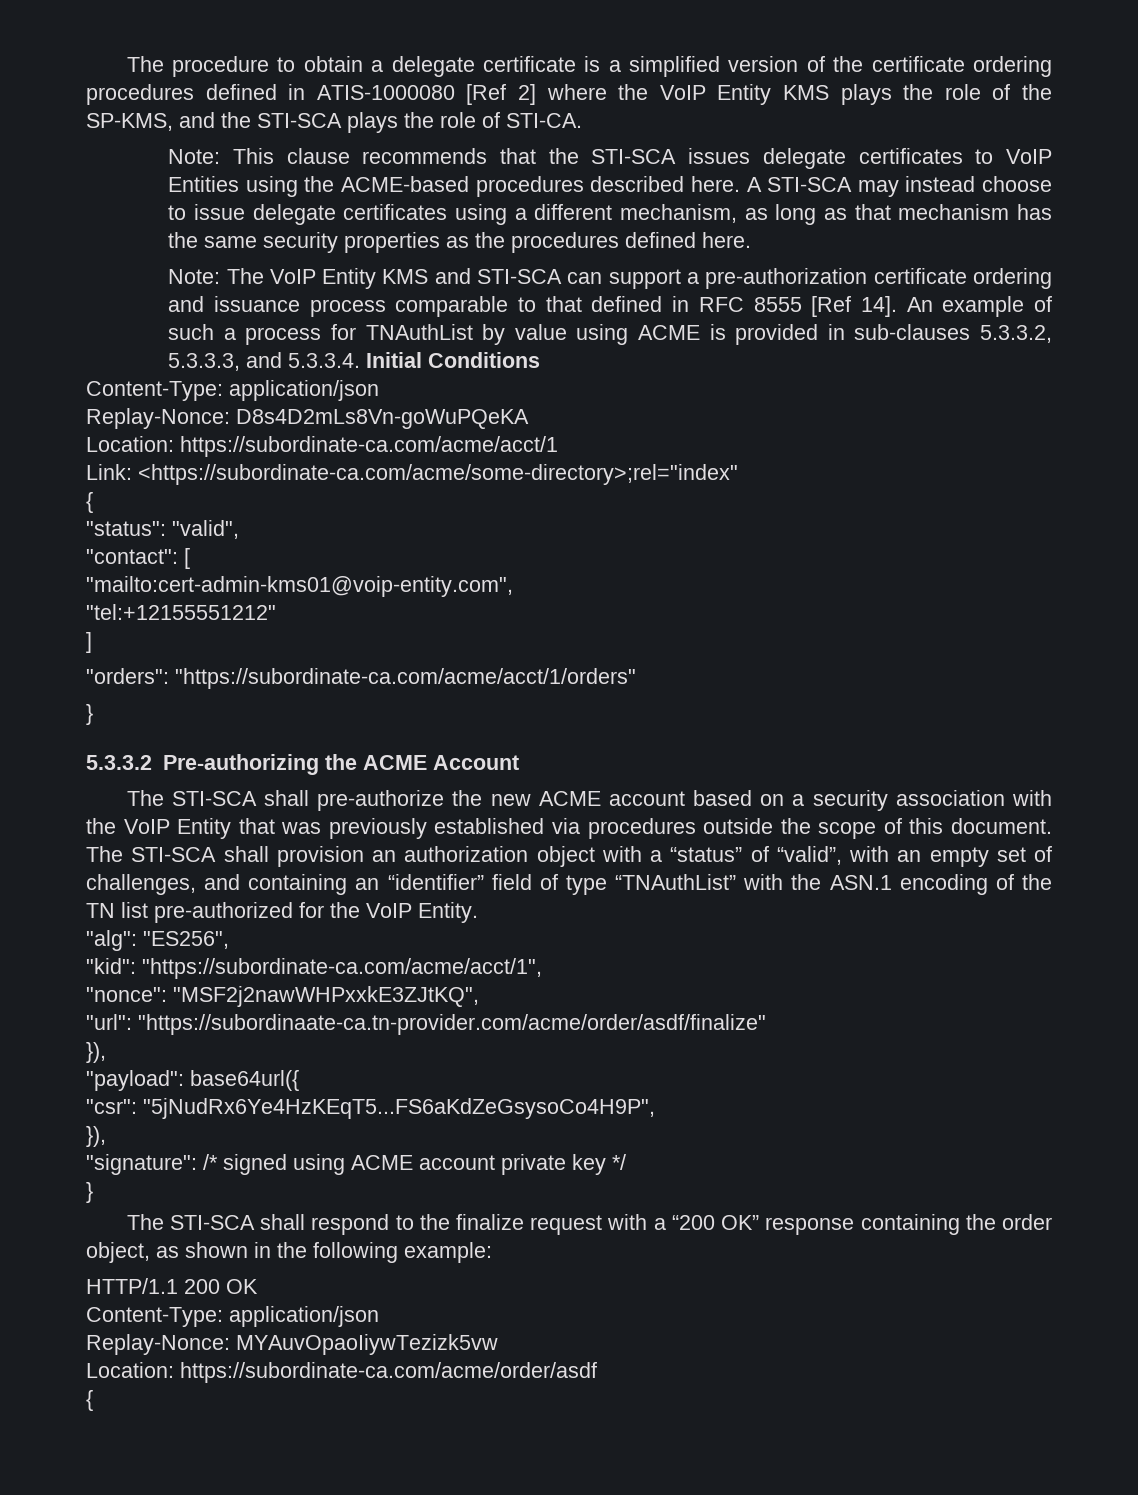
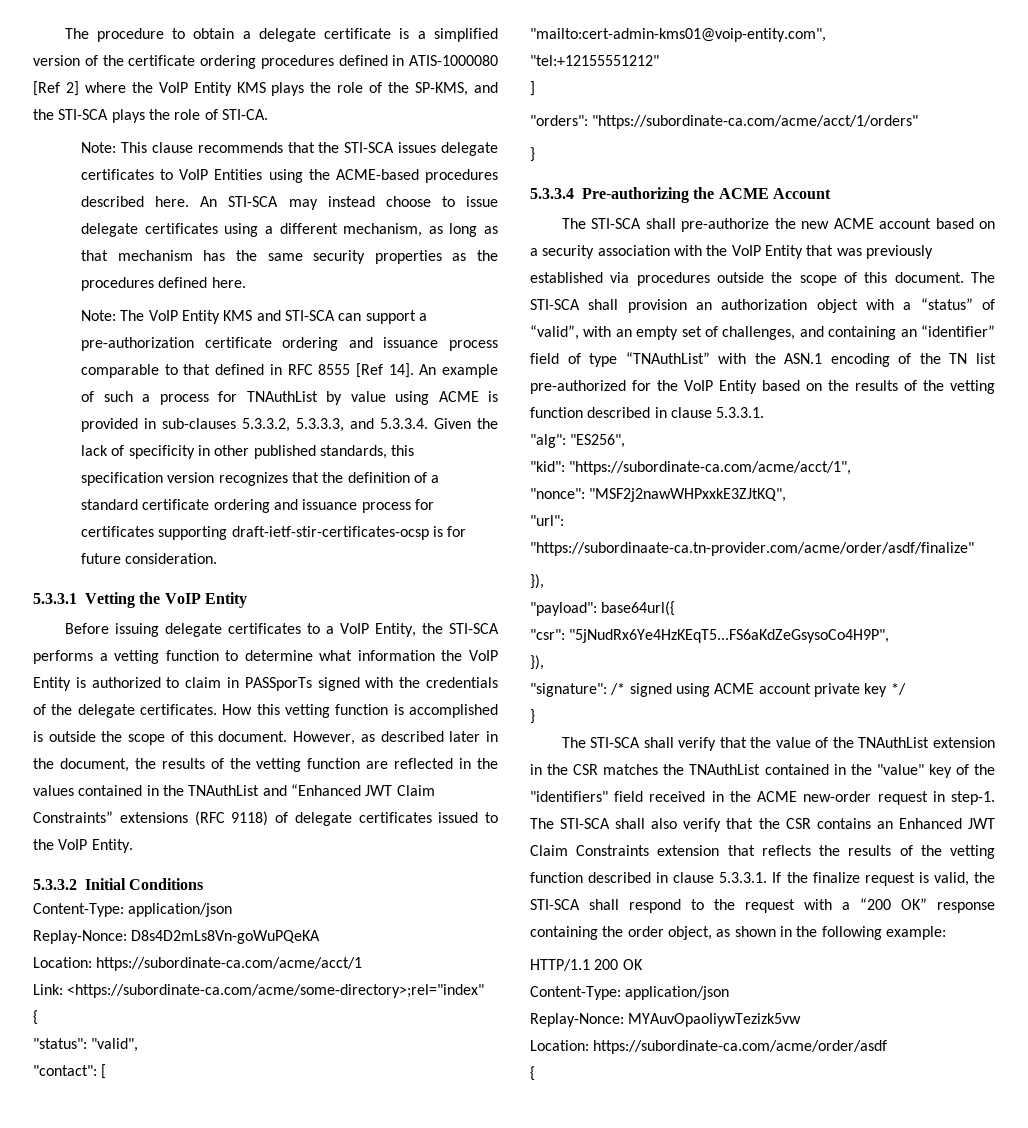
- A STI-SCA may instead choose to issue delegate certificates using a different mechanism, as long as that mechanism has the same security properties as the procedures defined here.
+ An STI-SCA may instead choose to issue delegate certificates using a different mechanism, as long as that mechanism has the same security properties as the procedures defined here.
- An example of such a process for TNAuthList by value using ACME is provided in sub-clauses 5.3.3.2, 5.3.3.3, and 5.3.3.4. Initial Conditions
+ An example of such a process for TNAuthList by value using ACME is provided in sub-clauses 5.3.3.2, 5.3.3.3, and 5.3.3.4. Given the lack of specificity in other published standards, this specification version recognizes that the definition of a standard certificate ordering and issuance process for certificates supporting draft-ietf-stir-certificates-ocsp is for future consideration.
+ 5.3.3.1 Vetting the VoIP Entity
+ Before issuing delegate certificates to a VoIP Entity, the STI-SCA performs a vetting function to determine what information the VoIP Entity is authorized to claim in PASSporTs signed with the credentials of the delegate certificates. How this vetting function is accomplished is outside the scope of this document. However, as described later in the document, the results of the vetting function are reflected in the values contained in the TNAuthList and “Enhanced JWT Claim Constraints” extensions (RFC 9118) of delegate certificates issued to the VoIP Entity.
+ 5.3.3.2 Initial Conditions
- 5.3.3.2 Pre-authorizing the ACME Account
+ 5.3.3.4 Pre-authorizing the ACME Account
- The STI-SCA shall provision an authorization object with a “status” of “valid”, with an empty set of challenges, and containing an “identifier” field of type “TNAuthList” with the ASN.1 encoding of the TN list pre-authorized for the VoIP Entity.
+ The STI-SCA shall provision an authorization object with a “status” of “valid”, with an empty set of challenges, and containing an “identifier” field of type “TNAuthList” with the ASN.1 encoding of the TN list pre-authorized for the VoIP Entity based on the results of the vetting function described in clause 5.3.3.1.
- The STI-SCA shall respond to the finalize request with a “200 OK” response containing the order object, as shown in the following example:
+ The STI-SCA shall verify that the value of the TNAuthList extension in the CSR matches the TNAuthList contained in the "value" key of the "identifiers" field received in the ACME new-order request in step-1. The STI-SCA shall also verify that the CSR contains an Enhanced JWT Claim Constraints extension that reflects the results of the vetting function described in clause 5.3.3.1. If the finalize request is valid, the STI-SCA shall respond to the request with a “200 OK” response containing the order object, as shown in the following example:

